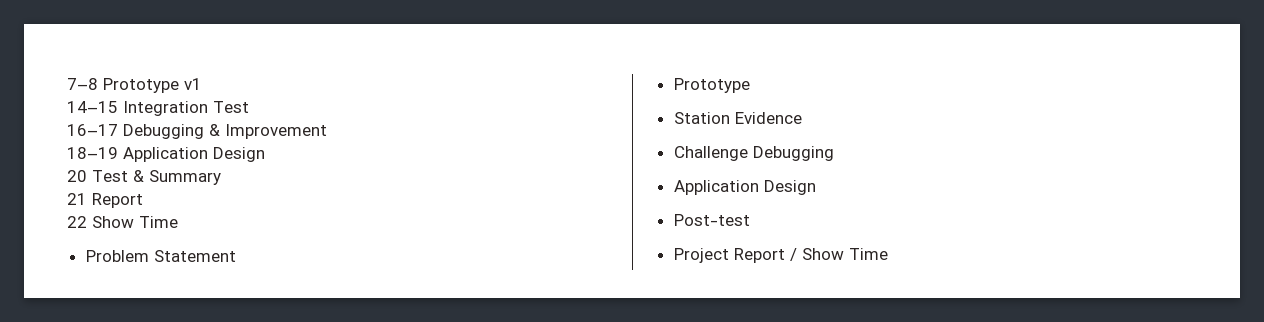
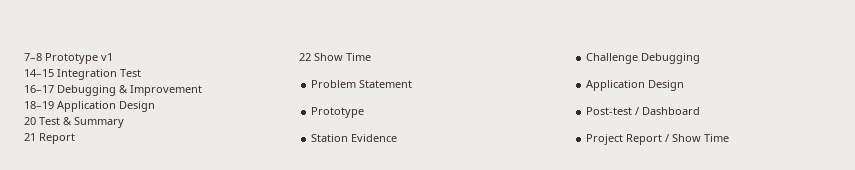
- Post-test
+ Post-test / Dashboard

